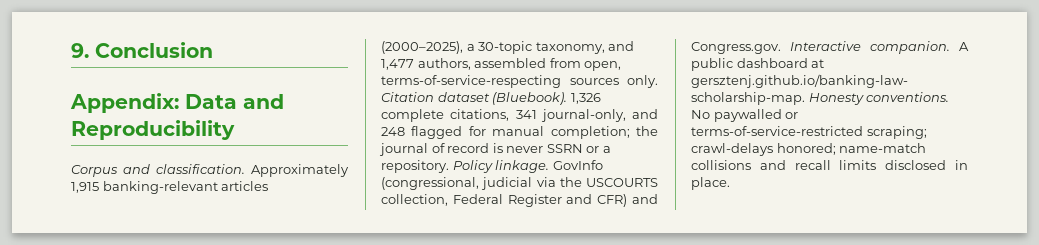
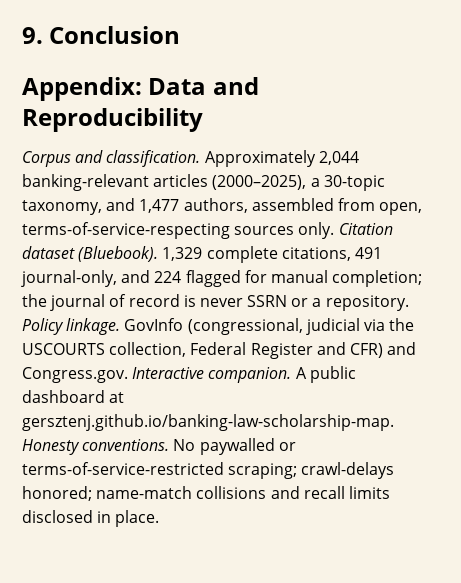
- Approximately 1,915 banking-relevant articles (2000–2025), a 30-topic taxonomy, and 1,477 authors, assembled from open, terms-of-service-respecting sources only.
+ Approximately 2,044 banking-relevant articles (2000–2025), a 30-topic taxonomy, and 1,477 authors, assembled from open, terms-of-service-respecting sources only.
- 1,326 complete citations, 341 journal-only, and 248 flagged for manual completion; the journal of record is never SSRN or a repository.
+ 1,329 complete citations, 491 journal-only, and 224 flagged for manual completion; the journal of record is never SSRN or a repository.

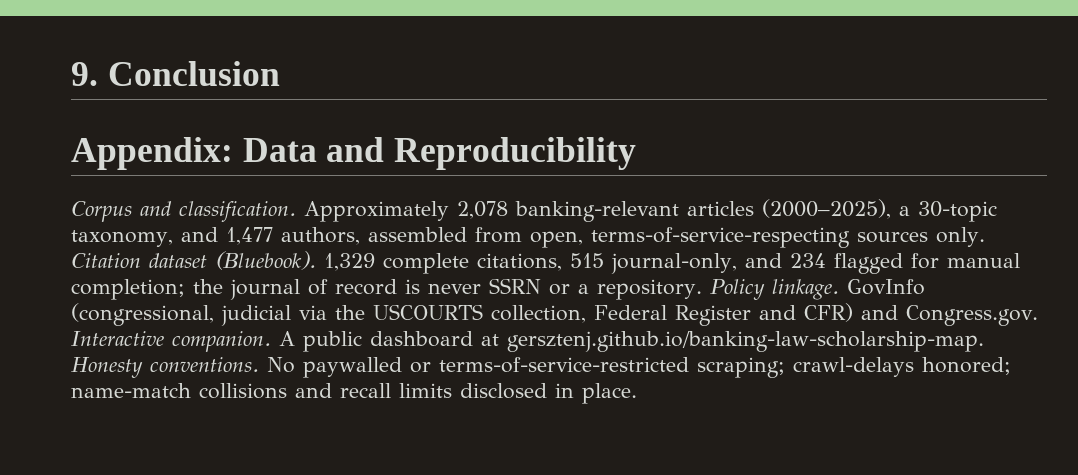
- Approximately 2,044 banking-relevant articles (2000–2025), a 30-topic taxonomy, and 1,477 authors, assembled from open, terms-of-service-respecting sources only.
+ Approximately 2,078 banking-relevant articles (2000–2025), a 30-topic taxonomy, and 1,477 authors, assembled from open, terms-of-service-respecting sources only.
- 1,329 complete citations, 491 journal-only, and 224 flagged for manual completion; the journal of record is never SSRN or a repository.
+ 1,329 complete citations, 515 journal-only, and 234 flagged for manual completion; the journal of record is never SSRN or a repository.

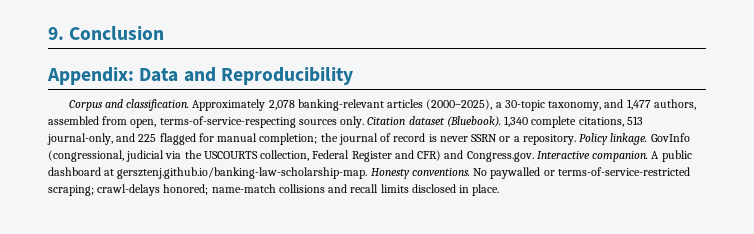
- 1,329 complete citations, 515 journal-only, and 234 flagged for manual completion; the journal of record is never SSRN or a repository.
+ 1,340 complete citations, 513 journal-only, and 225 flagged for manual completion; the journal of record is never SSRN or a repository.

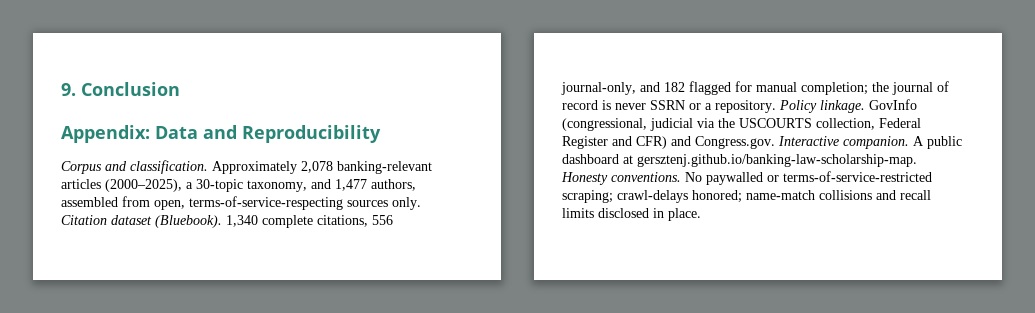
- 1,340 complete citations, 513 journal-only, and 225 flagged for manual completion; the journal of record is never SSRN or a repository.
+ 1,340 complete citations, 556 journal-only, and 182 flagged for manual completion; the journal of record is never SSRN or a repository.

